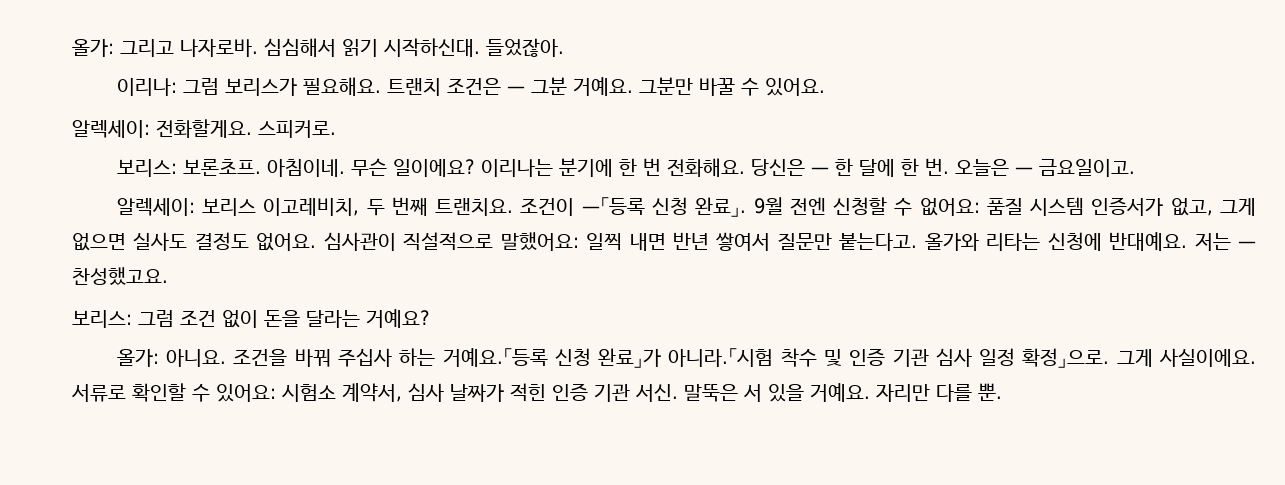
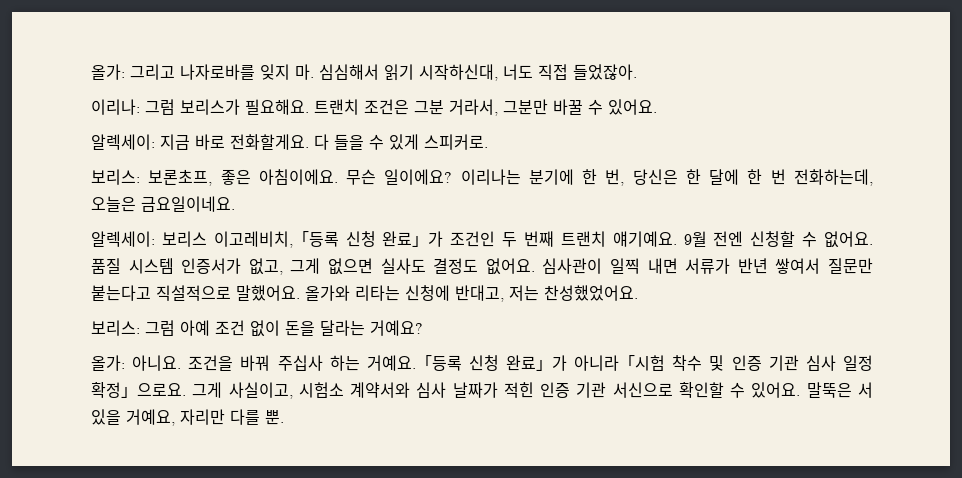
- 올가: 그리고 나자로바. 심심해서 읽기 시작하신대. 들었잖아.
+ 올가: 그리고 나자로바를 잊지 마. 심심해서 읽기 시작하신대, 너도 직접 들었잖아.
- 트랜치 조건은 — 그분 거예요. 그분만 바꿀 수 있어요.
+ 트랜치 조건은 그분 거라서, 그분만 바꿀 수 있어요.
- 알렉세이: 전화할게요. 스피커로.
+ 알렉세이: 지금 바로 전화할게요. 다 들을 수 있게 스피커로.
- 보리스: 보론초프. 아침이네.
+ 보리스: 보론초프, 좋은 아침이에요.
- 이리나는 분기에 한 번 전화해요. 당신은 — 한 달에 한 번. 오늘은 — 금요일이고.
- 알렉세이: 보리스 이고레비치, 두 번째 트랜치요. 조건이 —「등록 신청 완료」.
+ 이리나는 분기에 한 번, 당신은 한 달에 한 번 전화하는데, 오늘은 금요일이네요.
+ 알렉세이: 보리스 이고레비치,「등록 신청 완료」가 조건인 두 번째 트랜치 얘기예요.
- 9월 전엔 신청할 수 없어요: 품질 시스템 인증서가 없고, 그게 없으면 실사도 결정도 없어요.
+ 9월 전엔 신청할 수 없어요. 품질 시스템 인증서가 없고, 그게 없으면 실사도 결정도 없어요.
- 심사관이 직설적으로 말했어요: 일찍 내면 반년 쌓여서 질문만 붙는다고. 올가와 리타는 신청에 반대예요. 저는 — 찬성했고요.
+ 심사관이 일찍 내면 서류가 반년 쌓여서 질문만 붙는다고 직설적으로 말했어요. 올가와 리타는 신청에 반대고, 저는 찬성했었어요.
- 보리스: 그럼 조건 없이 돈을 달라는 거예요?
+ 보리스: 그럼 아예 조건 없이 돈을 달라는 거예요?
- 「등록 신청 완료」가 아니라.「시험 착수 및 인증 기관 심사 일정 확정」으로. 그게 사실이에요. 서류로 확인할 수 있어요: 시험소 계약서, 심사 날짜가 적힌 인증 기관 서신.
+ 「등록 신청 완료」가 아니라「시험 착수 및 인증 기관 심사 일정 확정」으로요. 그게 사실이고, 시험소 계약서와 심사 날짜가 적힌 인증 기관 서신으로 확인할 수 있어요.
- 말뚝은 서 있을 거예요. 자리만 다를 뿐.
+ 말뚝은 서 있을 거예요, 자리만 다를 뿐.

